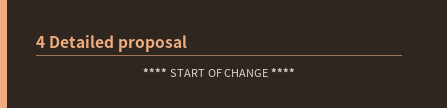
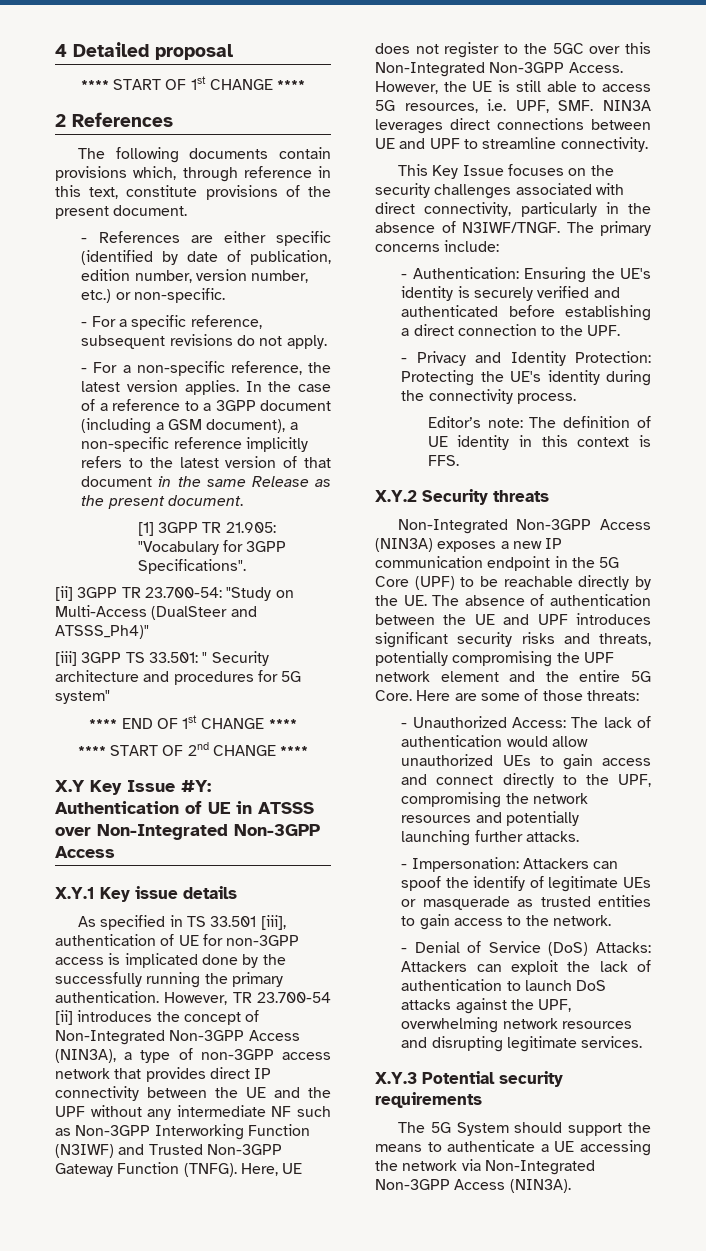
- **** START OF CHANGE ****
+ **** START OF 1st CHANGE ****
+ 2 References
+ The following documents contain provisions which, through reference in this text, constitute provisions of the present document.
+ - References are either specific (identified by date of publication, edition number, version number, etc.) or non-specific.
+ - For a specific reference, subsequent revisions do not apply.
+ - For a non-specific reference, the latest version applies. In the case of a reference to a 3GPP document (including a GSM document), a non-specific reference implicitly refers to the latest version of that document in the same Release as the present document.
+ [1] 3GPP TR 21.905: "Vocabulary for 3GPP Specifications".
+ [ii] 3GPP TR 23.700-54: "Study on Multi-Access (DualSteer and ATSSS_Ph4)"
+ [iii] 3GPP TS 33.501: " Security architecture and procedures for 5G system"
+ **** END OF 1st CHANGE ****
+ **** START OF 2nd CHANGE ****
+ X.Y Key Issue #Y: Authentication of UE in ATSSS over Non-Integrated Non-3GPP Access
+ X.Y.1 Key issue details
+ As specified in TS 33.501 [iii], authentication of UE for non-3GPP access is implicated done by the successfully running the primary authentication. However, TR 23.700-54 [ii] introduces the concept of Non-Integrated Non-3GPP Access (NIN3A), a type of non-3GPP access network that provides direct IP connectivity between the UE and the UPF without any intermediate NF such as Non-3GPP Interworking Function (N3IWF) and Trusted Non-3GPP Gateway Function (TNFG). Here, UE does not register to the 5GC over this Non-Integrated Non-3GPP Access. However, the UE is still able to access 5G resources, i.e. UPF, SMF. NIN3A leverages direct connections between UE and UPF to streamline connectivity.
+ This Key Issue focuses on the security challenges associated with direct connectivity, particularly in the absence of N3IWF/TNGF. The primary concerns include:
+ - Authentication: Ensuring the UE's identity is securely verified and authenticated before establishing a direct connection to the UPF.
+ - Privacy and Identity Protection: Protecting the UE's identity during the connectivity process.
+ Editor’s note: The definition of UE identity in this context is FFS.
+ X.Y.2 Security threats
+ Non-Integrated Non-3GPP Access (NIN3A) exposes a new IP communication endpoint in the 5G Core (UPF) to be reachable directly by the UE. The absence of authentication between the UE and UPF introduces significant security risks and threats, potentially compromising the UPF network element and the entire 5G Core. Here are some of those threats:
+ - Unauthorized Access: The lack of authentication would allow unauthorized UEs to gain access and connect directly to the UPF, compromising the network resources and potentially launching further attacks.
+ - Impersonation: Attackers can spoof the identify of legitimate UEs or masquerade as trusted entities to gain access to the network.
+ - Denial of Service (DoS) Attacks: Attackers can exploit the lack of authentication to launch DoS attacks against the UPF, overwhelming network resources and disrupting legitimate services.
+ X.Y.3 Potential security requirements
+ The 5G System should support the means to authenticate a UE accessing the network via Non-Integrated Non-3GPP Access (NIN3A).

